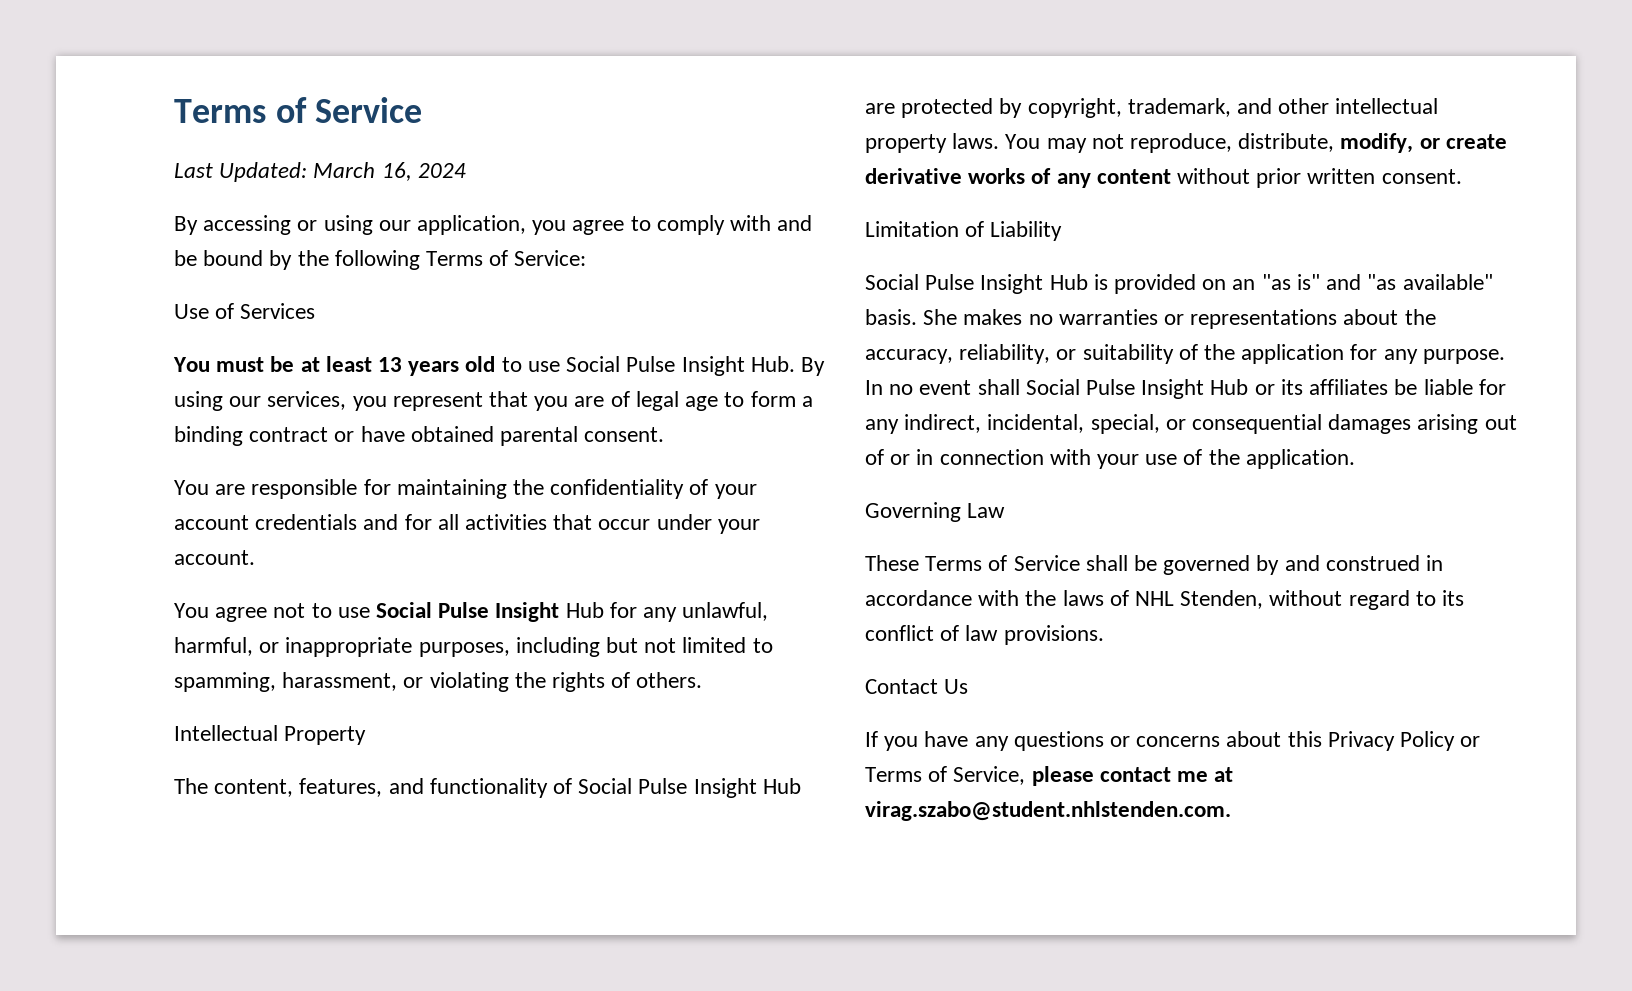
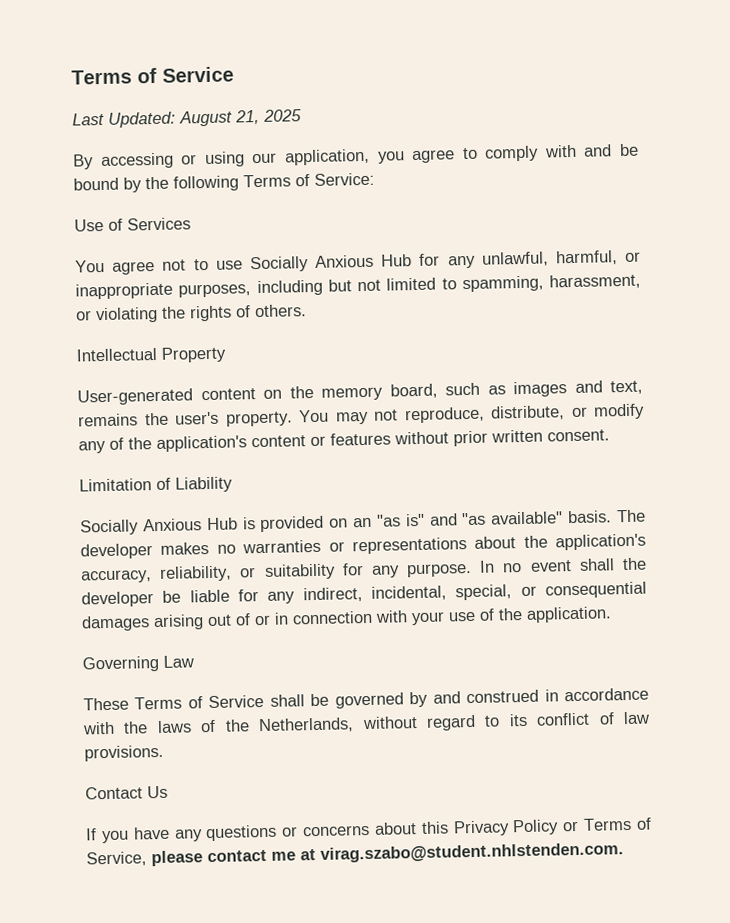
- Last Updated: March 16, 2024
+ Last Updated: August 21, 2025
- You must be at least 13 years old to use Social Pulse Insight Hub. By using our services, you represent that you are of legal age to form a binding contract or have obtained parental consent.
- You are responsible for maintaining the confidentiality of your account credentials and for all activities that occur under your account.
- You agree not to use Social Pulse Insight Hub for any unlawful, harmful, or inappropriate purposes, including but not limited to spamming, harassment, or violating the rights of others.
+ You agree not to use Socially Anxious Hub for any unlawful, harmful, or inappropriate purposes, including but not limited to spamming, harassment, or violating the rights of others.
- The content, features, and functionality of Social Pulse Insight Hub are protected by copyright, trademark, and other intellectual property laws.
+ User-generated content on the memory board, such as images and text, remains the user's property.
- You may not reproduce, distribute, modify, or create derivative works of any content without prior written consent.
+ You may not reproduce, distribute, or modify any of the application's content or features without prior written consent.
- Social Pulse Insight Hub is provided on an "as is" and "as available" basis.
+ Socially Anxious Hub is provided on an "as is" and "as available" basis.
- She makes no warranties or representations about the accuracy, reliability, or suitability of the application for any purpose.
+ The developer makes no warranties or representations about the application's accuracy, reliability, or suitability for any purpose.
- In no event shall Social Pulse Insight Hub or its affiliates be liable for any indirect, incidental, special, or consequential damages arising out of or in connection with your use of the application.
+ In no event shall the developer be liable for any indirect, incidental, special, or consequential damages arising out of or in connection with your use of the application.
- These Terms of Service shall be governed by and construed in accordance with the laws of NHL Stenden, without regard to its conflict of law provisions.
+ These Terms of Service shall be governed by and construed in accordance with the laws of the Netherlands, without regard to its conflict of law provisions.

